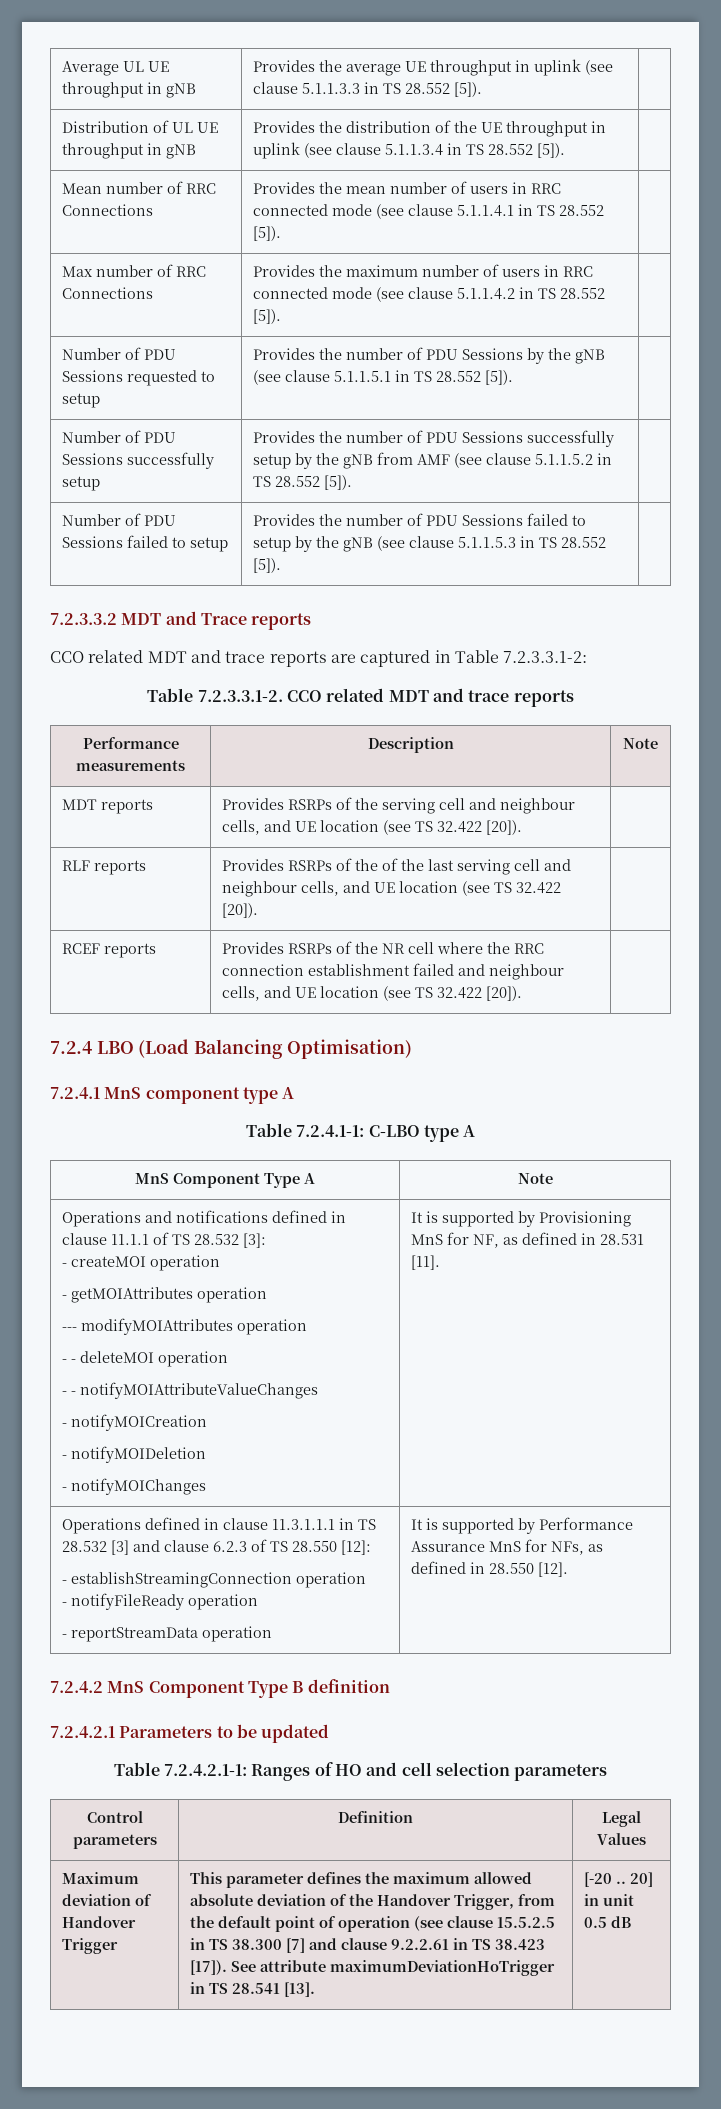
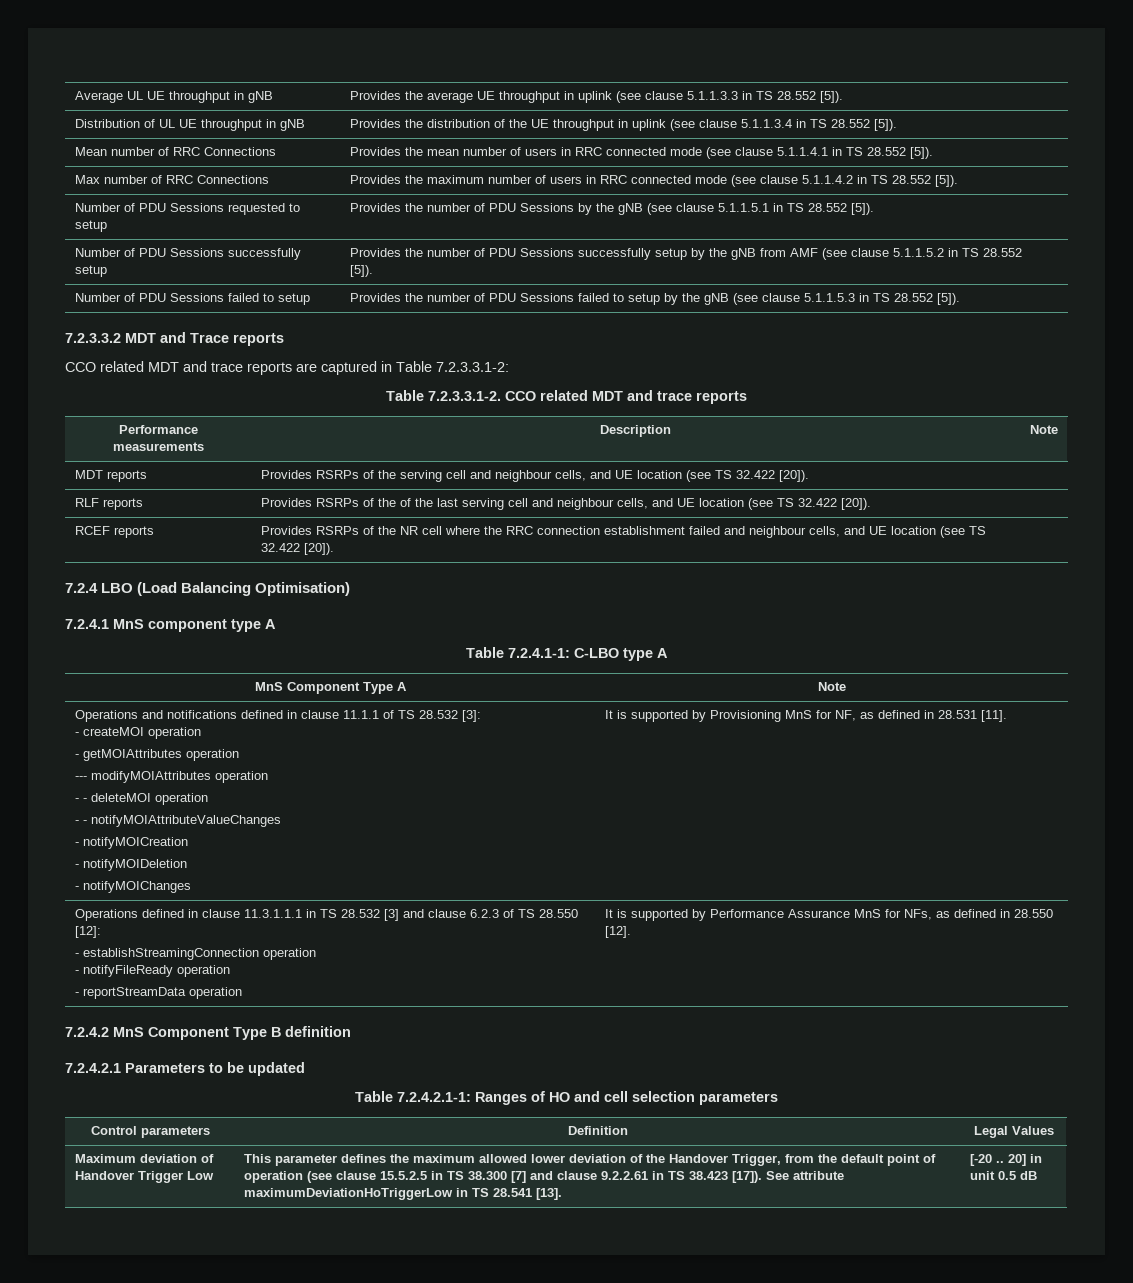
- Maximum deviation of Handover Trigger
+ Maximum deviation of Handover Trigger Low
- This parameter defines the maximum allowed absolute deviation of the Handover Trigger, from the default point of operation (see clause 15.5.2.5 in TS 38.300 [7] and clause 9.2.2.61 in TS 38.423 [17]).
+ This parameter defines the maximum allowed lower deviation of the Handover Trigger, from the default point of operation (see clause 15.5.2.5 in TS 38.300 [7] and clause 9.2.2.61 in TS 38.423 [17]).
- See attribute maximumDeviationHoTrigger in TS 28.541 [13].
+ See attribute maximumDeviationHoTriggerLow in TS 28.541 [13].

